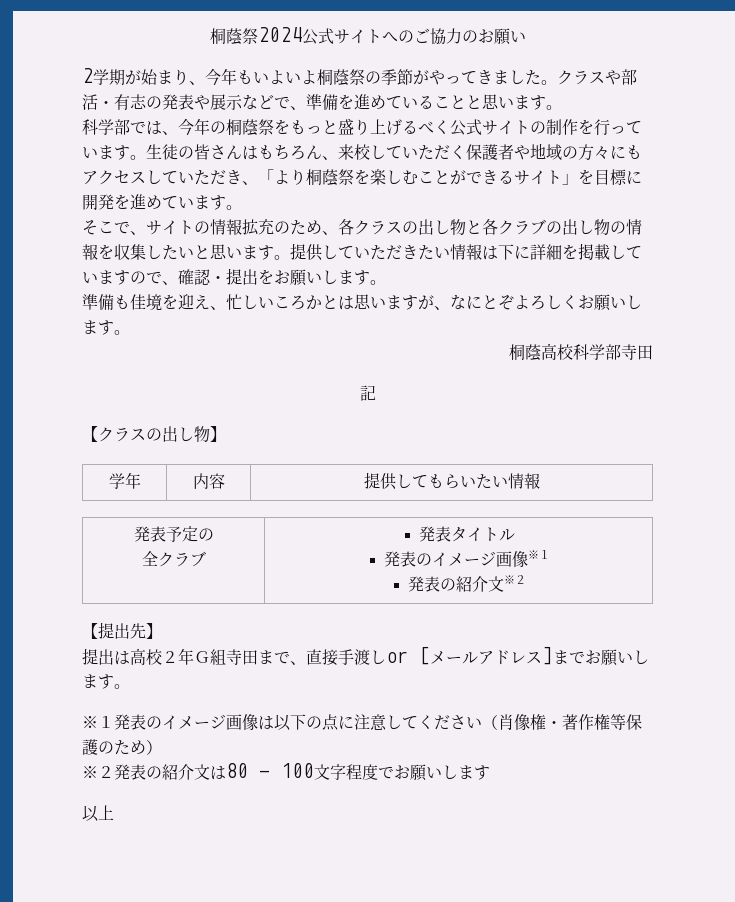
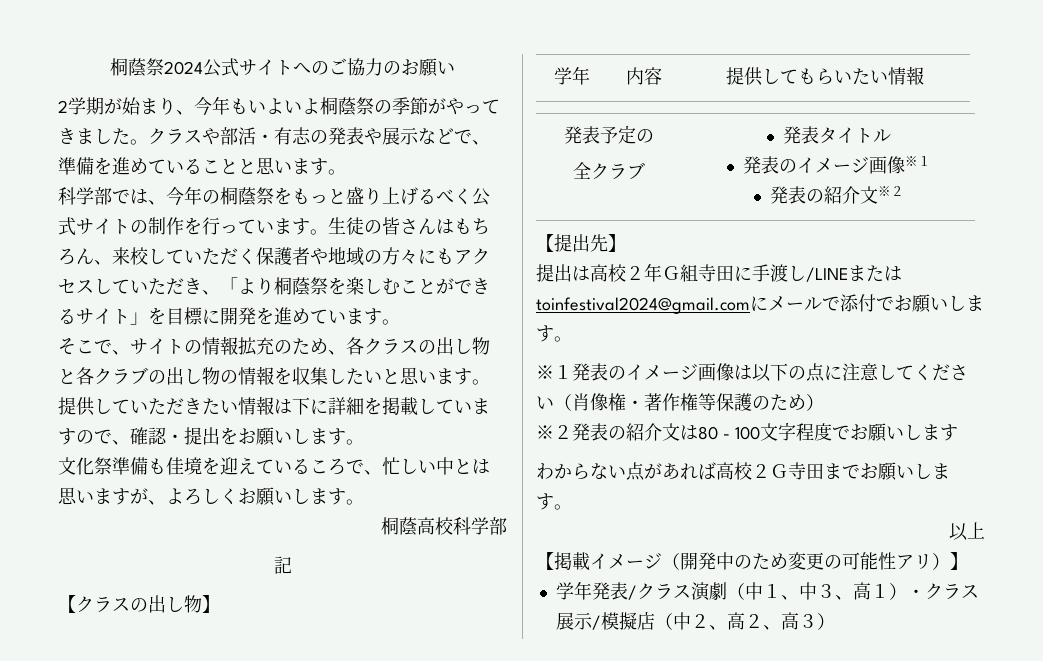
- 準備も佳境を迎え、忙しいころかとは思いますが、なにとぞよろしくお願いします。
+ 文化祭準備も佳境を迎えているころで、忙しい中とは思いますが、よろしくお願いします。
- 桐蔭高校科学部寺田
+ 桐蔭高校科学部
- 提出は高校２年Ｇ組寺田まで、直接手渡しor [メールアドレス]までお願いします。
+ 提出は高校２年Ｇ組寺田に手渡し/LINEまたはtoinfestival2024@gmail.comにメールで添付でお願いします。
+ わからない点があれば高校２Ｇ寺田までお願いします。
  以上
+ 【掲載イメージ（開発中のため変更の可能性アリ）】
+ 学年発表/クラス演劇（中１、中３、高１）・クラス展示/模擬店（中２、高２、高３）

